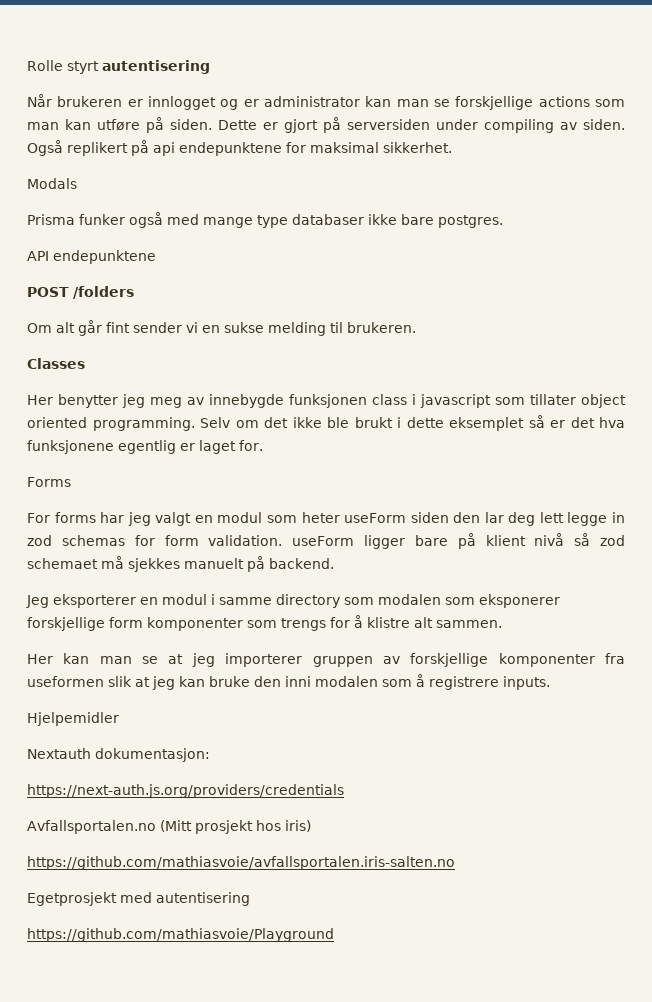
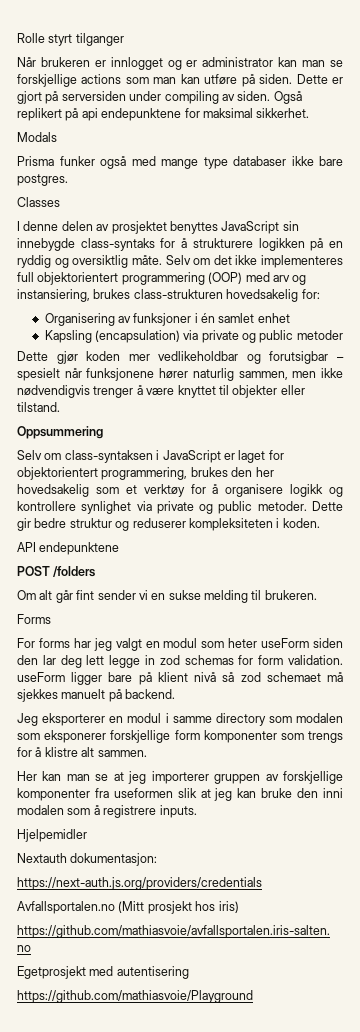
- Rolle styrt autentisering
+ Rolle styrt tilganger
+ Classes
+ I denne delen av prosjektet benyttes JavaScript sin innebygde class-syntaks for å strukturere logikken på en ryddig og oversiktlig måte. Selv om det ikke implementeres full objektorientert programmering (OOP) med arv og instansiering, brukes class-strukturen hovedsakelig for:
+ Organisering av funksjoner i én samlet enhet
+ Kapsling (encapsulation) via private og public metoder
+ Dette gjør koden mer vedlikeholdbar og forutsigbar – spesielt når funksjonene hører naturlig sammen, men ikke nødvendigvis trenger å være knyttet til objekter eller tilstand.
+ Oppsummering
+ Selv om class-syntaksen i JavaScript er laget for objektorientert programmering, brukes den her hovedsakelig som et verktøy for å organisere logikk og kontrollere synlighet via private og public metoder. Dette gir bedre struktur og reduserer kompleksiteten i koden.
- Classes
- Her benytter jeg meg av innebygde funksjonen class i javascript som tillater object oriented programming. Selv om det ikke ble brukt i dette eksemplet så er det hva funksjonene egentlig er laget for.

